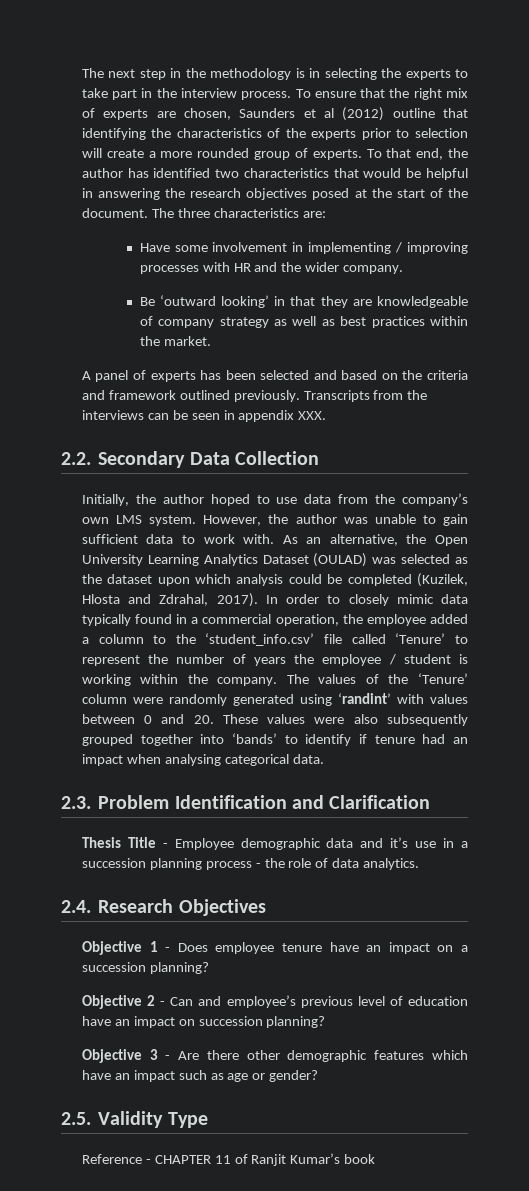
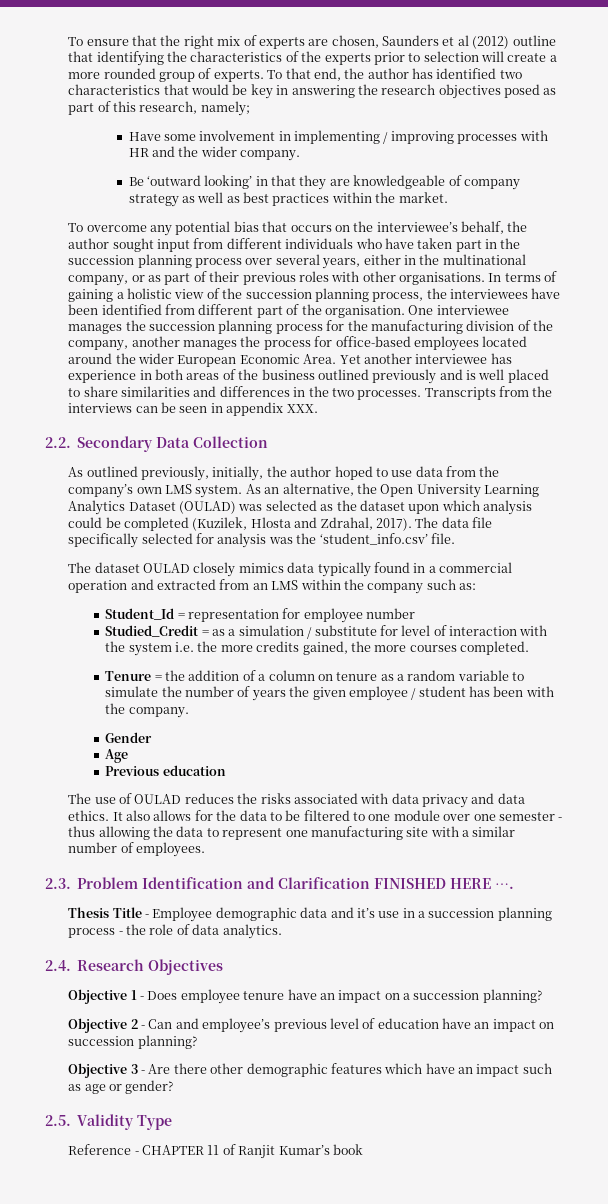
- The next step in the methodology is in selecting the experts to take part in the interview process.
- To that end, the author has identified two characteristics that would be helpful in answering the research objectives posed at the start of the document. The three characteristics are:
+ To that end, the author has identified two characteristics that would be key in answering the research objectives posed as part of this research, namely;
- A panel of experts has been selected and based on the criteria and framework outlined previously.
+ To overcome any potential bias that occurs on the interviewee’s behalf, the author sought input from different individuals who have taken part in the succession planning process over several years, either in the multinational company, or as part of their previous roles with other organisations. In terms of gaining a holistic view of the succession planning process, the interviewees have been identified from different part of the organisation. One interviewee manages the succession planning process for the manufacturing division of the company, another manages the process for office-based employees located around the wider European Economic Area. Yet another interviewee has experience in both areas of the business outlined previously and is well placed to share similarities and differences in the two processes.
- Initially, the author hoped to use data from the company’s own LMS system.
+ As outlined previously, initially, the author hoped to use data from the company’s own LMS system.
- However, the author was unable to gain sufficient data to work with.
- In order to closely mimic data typically found in a commercial operation, the employee added a column to the ‘student_info.csv’ file called ‘Tenure’ to represent the number of years the employee / student is working within the company. The values of the ‘Tenure’ column were randomly generated using ‘randint’ with values between 0 and 20. These values were also subsequently grouped together into ‘bands’ to identify if tenure had an impact when analysing categorical data.
+ The data file specifically selected for analysis was the ‘student_info.csv’ file.
+ The dataset OULAD closely mimics data typically found in a commercial operation and extracted from an LMS within the company such as:
+ Student_Id = representation for employee number
+ Studied_Credit = as a simulation / substitute for level of interaction with the system i.e. the more credits gained, the more courses completed.
+ Tenure = the addition of a column on tenure as a random variable to simulate the number of years the given employee / student has been with the company.
+ Gender
+ Age
+ Previous education
+ The use of OULAD reduces the risks associated with data privacy and data ethics. It also allows for the data to be filtered to one module over one semester - thus allowing the data to represent one manufacturing site with a similar number of employees.
- 2.3. Problem Identification and Clarification
+ 2.3. Problem Identification and Clarification FINISHED HERE ….

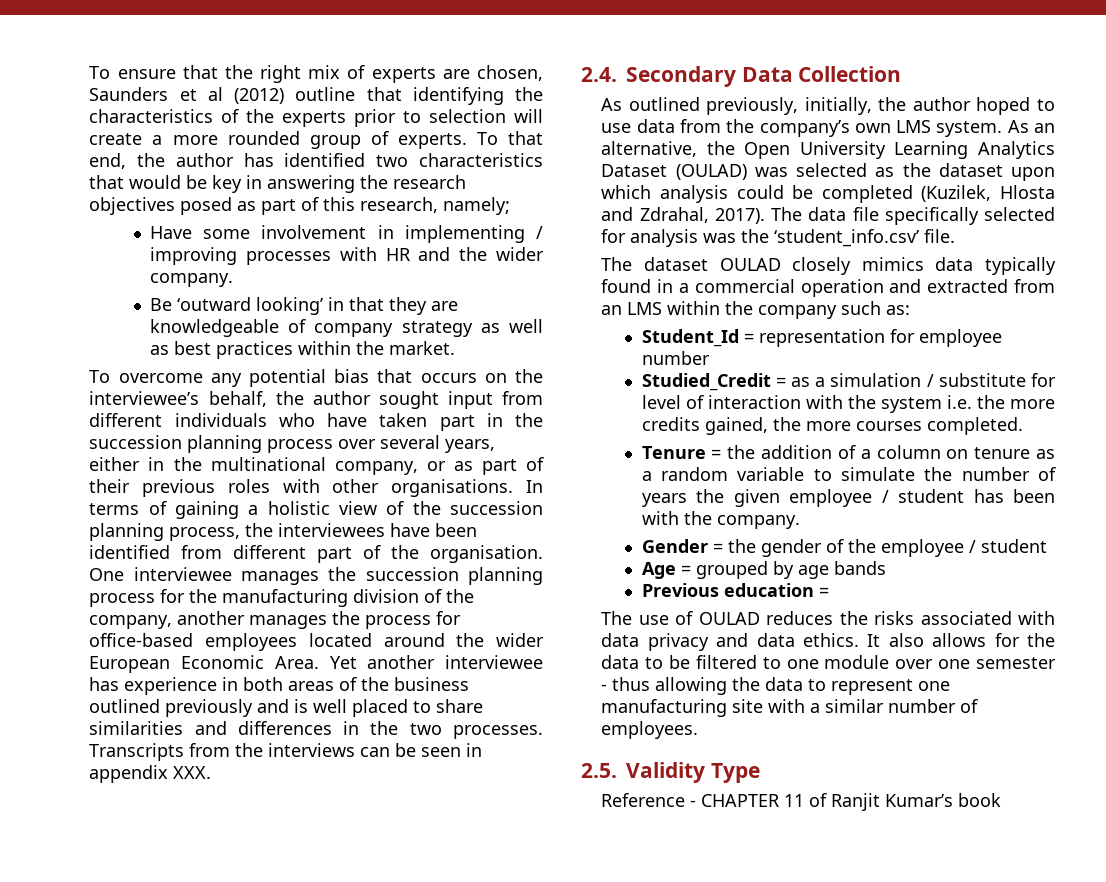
- 2.2. Secondary Data Collection
+ 2.4. Secondary Data Collection
- Gender
- Age
+ Gender = the gender of the employee / student
+ Age = grouped by age bands
- Previous education
+ Previous education =
- 2.3. Problem Identification and Clarification FINISHED HERE ….
- Thesis Title - Employee demographic data and it’s use in a succession planning process - the role of data analytics.
- 2.4. Research Objectives
- Objective 1 - Does employee tenure have an impact on a succession planning?
- Objective 2 - Can and employee’s previous level of education have an impact on succession planning?
- Objective 3 - Are there other demographic features which have an impact such as age or gender?

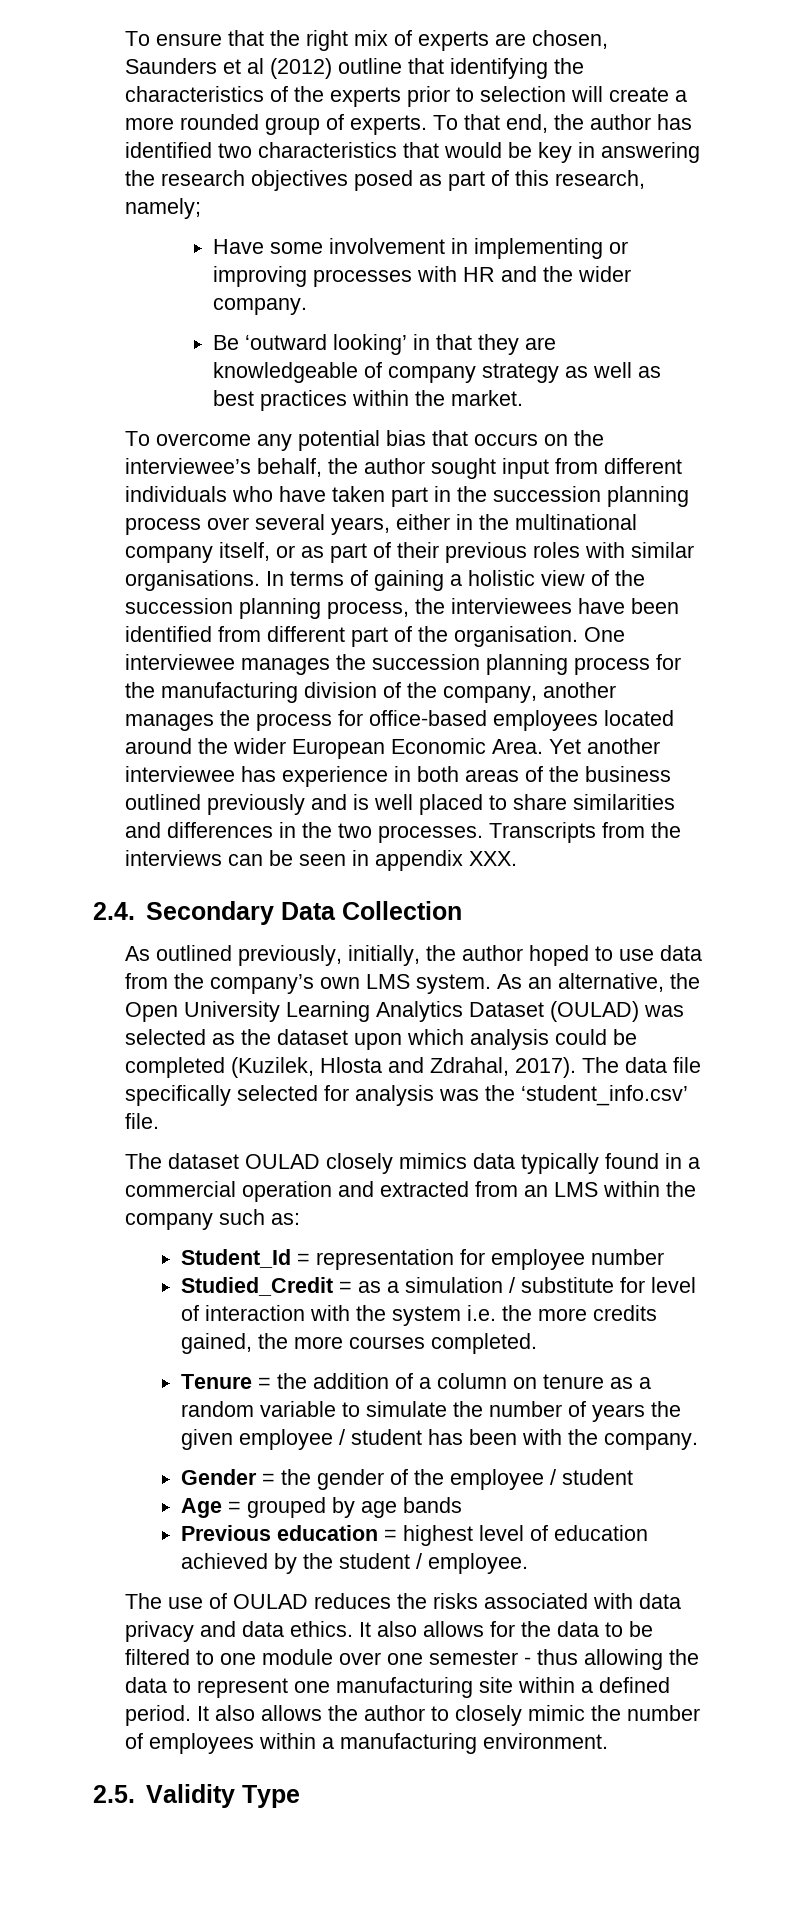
- Have some involvement in implementing / improving processes with HR and the wider company.
+ Have some involvement in implementing or improving processes with HR and the wider company.
- To overcome any potential bias that occurs on the interviewee’s behalf, the author sought input from different individuals who have taken part in the succession planning process over several years, either in the multinational company, or as part of their previous roles with other organisations.
+ To overcome any potential bias that occurs on the interviewee’s behalf, the author sought input from different individuals who have taken part in the succession planning process over several years, either in the multinational company itself, or as part of their previous roles with similar organisations.
- Previous education =
+ Previous education = highest level of education achieved by the student / employee.
- It also allows for the data to be filtered to one module over one semester - thus allowing the data to represent one manufacturing site with a similar number of employees.
+ It also allows for the data to be filtered to one module over one semester - thus allowing the data to represent one manufacturing site within a defined period. It also allows the author to closely mimic the number of employees within a manufacturing environment.
  2.5. Validity Type
- Reference - CHAPTER 11 of Ranjit Kumar’s book

